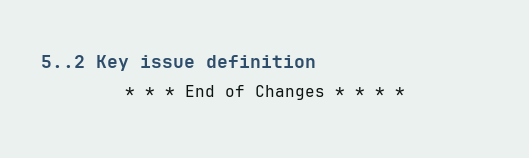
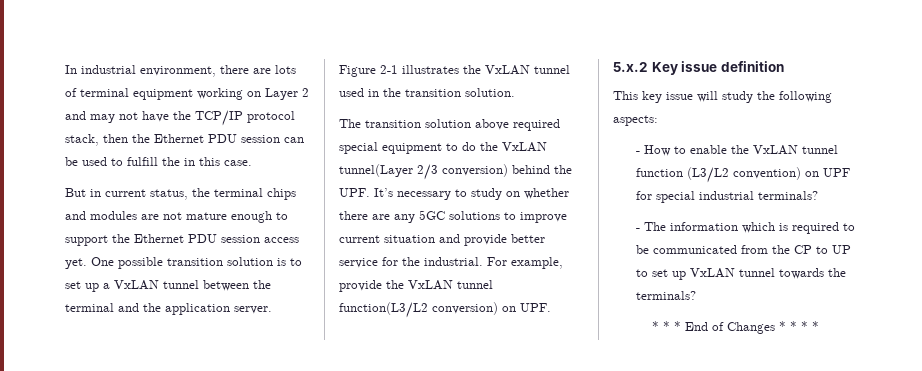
- 5..2 Key issue definition
+ In industrial environment, there are lots of terminal equipment working on Layer 2 and may not have the TCP/IP protocol stack, then the Ethernet PDU session can be used to fulfill the in this case.
+ But in current status, the terminal chips and modules are not mature enough to support the Ethernet PDU session access yet. One possible transition solution is to set up a VxLAN tunnel between the terminal and the application server. Figure 2-1 illustrates the VxLAN tunnel used in the transition solution.
+ The transition solution above required special equipment to do the VxLAN tunnel(Layer 2/3 conversion) behind the UPF. It’s necessary to study on whether there are any 5GC solutions to improve current situation and provide better service for the industrial. For example, provide the VxLAN tunnel function(L3/L2 conversion) on UPF.
+ 5.x.2 Key issue definition
+ This key issue will study the following aspects:
+ - How to enable the VxLAN tunnel function (L3/L2 convention) on UPF for special industrial terminals?
+ - The information which is required to be communicated from the CP to UP to set up VxLAN tunnel towards the terminals?

